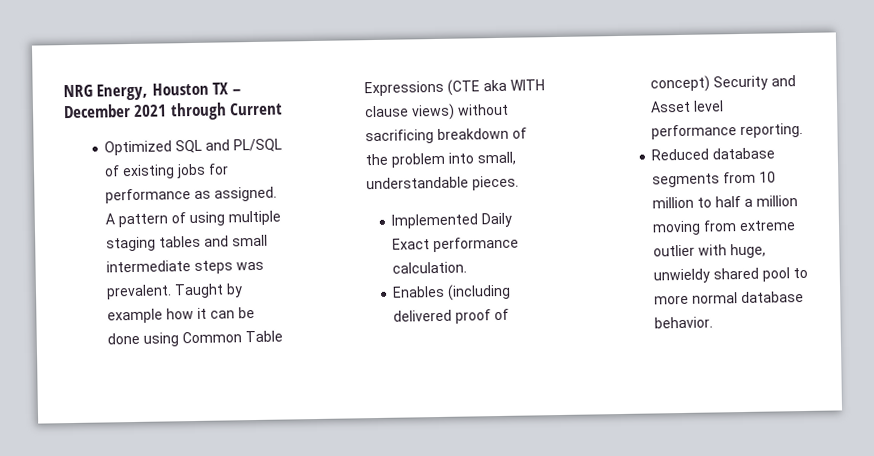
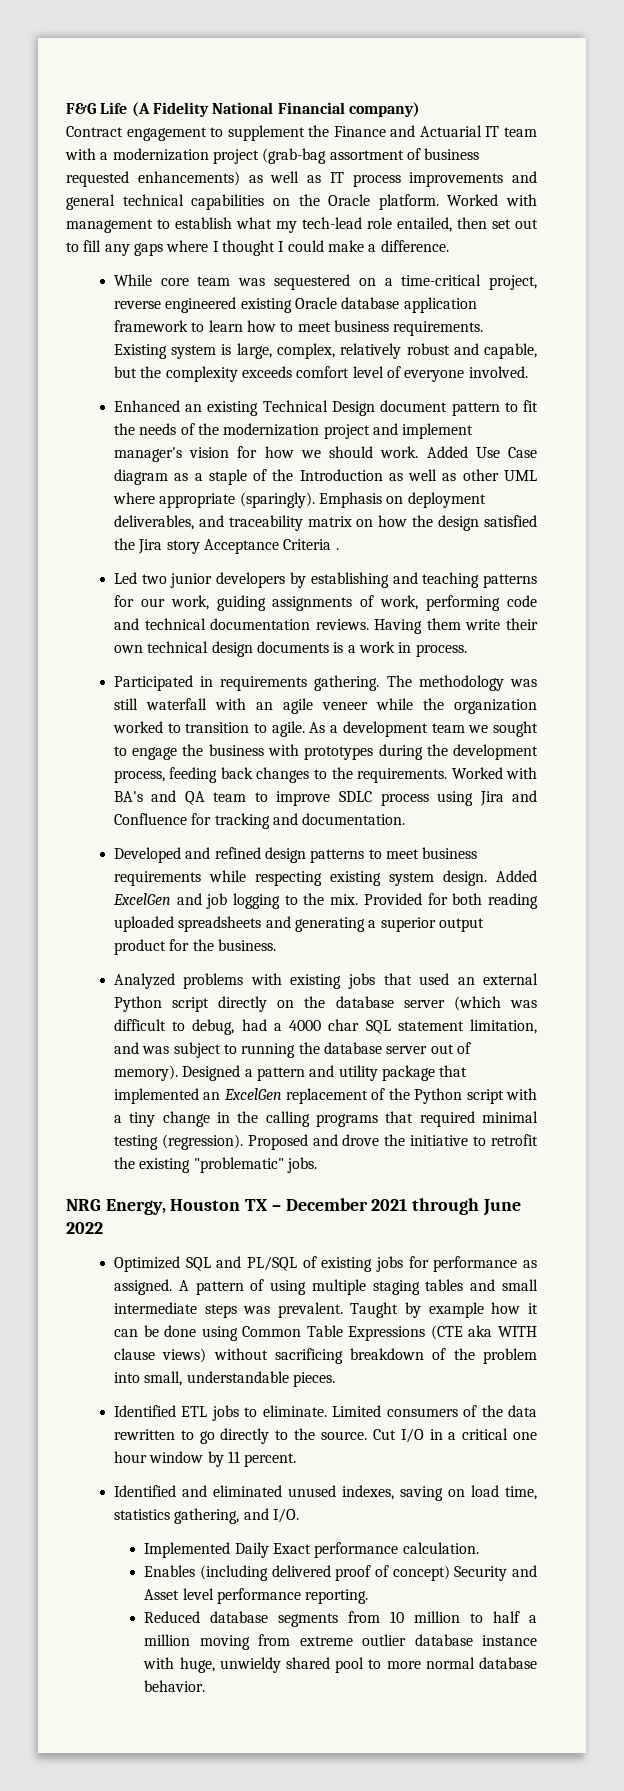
+ F&G Life (A Fidelity National Financial company)
+ Contract engagement to supplement the Finance and Actuarial IT team with a modernization project (grab-bag assortment of business requested enhancements) as well as IT process improvements and general technical capabilities on the Oracle platform. Worked with management to establish what my tech-lead role entailed, then set out to fill any gaps where I thought I could make a difference.
+ While core team was sequestered on a time-critical project, reverse engineered existing Oracle database application framework to learn how to meet business requirements. Existing system is large, complex, relatively robust and capable, but the complexity exceeds comfort level of everyone involved.
+ Enhanced an existing Technical Design document pattern to fit the needs of the modernization project and implement manager's vision for how we should work. Added Use Case diagram as a staple of the Introduction as well as other UML where appropriate (sparingly). Emphasis on deployment deliverables, and traceability matrix on how the design satisfied the Jira story Acceptance Criteria .
+ Led two junior developers by establishing and teaching patterns for our work, guiding assignments of work, performing code and technical documentation reviews. Having them write their own technical design documents is a work in process.
+ Participated in requirements gathering. The methodology was still waterfall with an agile veneer while the organization worked to transition to agile. As a development team we sought to engage the business with prototypes during the development process, feeding back changes to the requirements. Worked with BA's and QA team to improve SDLC process using Jira and Confluence for tracking and documentation.
+ Developed and refined design patterns to meet business requirements while respecting existing system design. Added ExcelGen and job logging to the mix. Provided for both reading uploaded spreadsheets and generating a superior output product for the business.
+ Analyzed problems with existing jobs that used an external Python script directly on the database server (which was difficult to debug, had a 4000 char SQL statement limitation, and was subject to running the database server out of memory). Designed a pattern and utility package that implemented an ExcelGen replacement of the Python script with a tiny change in the calling programs that required minimal testing (regression). Proposed and drove the initiative to retrofit the existing "problematic" jobs.
- NRG Energy, Houston TX – December 2021 through Current
+ NRG Energy, Houston TX – December 2021 through June 2022
+ Identified ETL jobs to eliminate. Limited consumers of the data rewritten to go directly to the source. Cut I/O in a critical one hour window by 11 percent.
+ Identified and eliminated unused indexes, saving on load time, statistics gathering, and I/O.
- Reduced database segments from 10 million to half a million moving from extreme outlier with huge, unwieldy shared pool to more normal database behavior.
+ Reduced database segments from 10 million to half a million moving from extreme outlier database instance with huge, unwieldy shared pool to more normal database behavior.

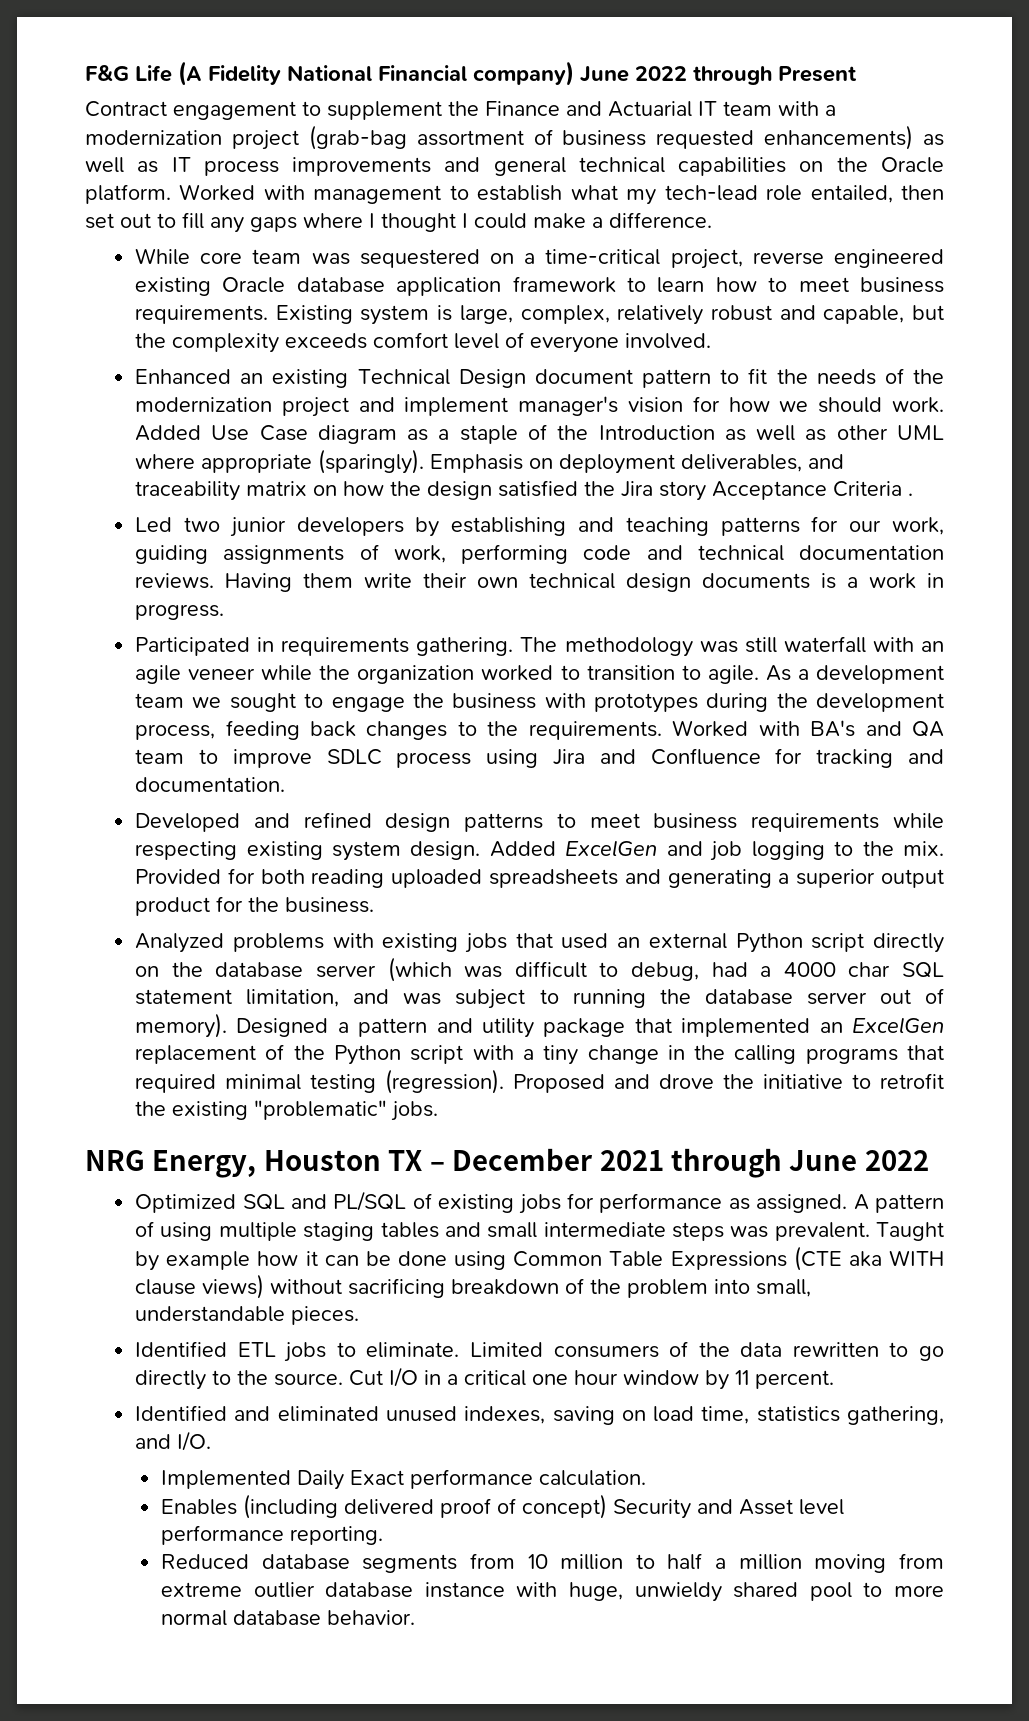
- F&G Life (A Fidelity National Financial company)
+ F&G Life (A Fidelity National Financial company) June 2022 through Present
- Having them write their own technical design documents is a work in process.
+ Having them write their own technical design documents is a work in progress.

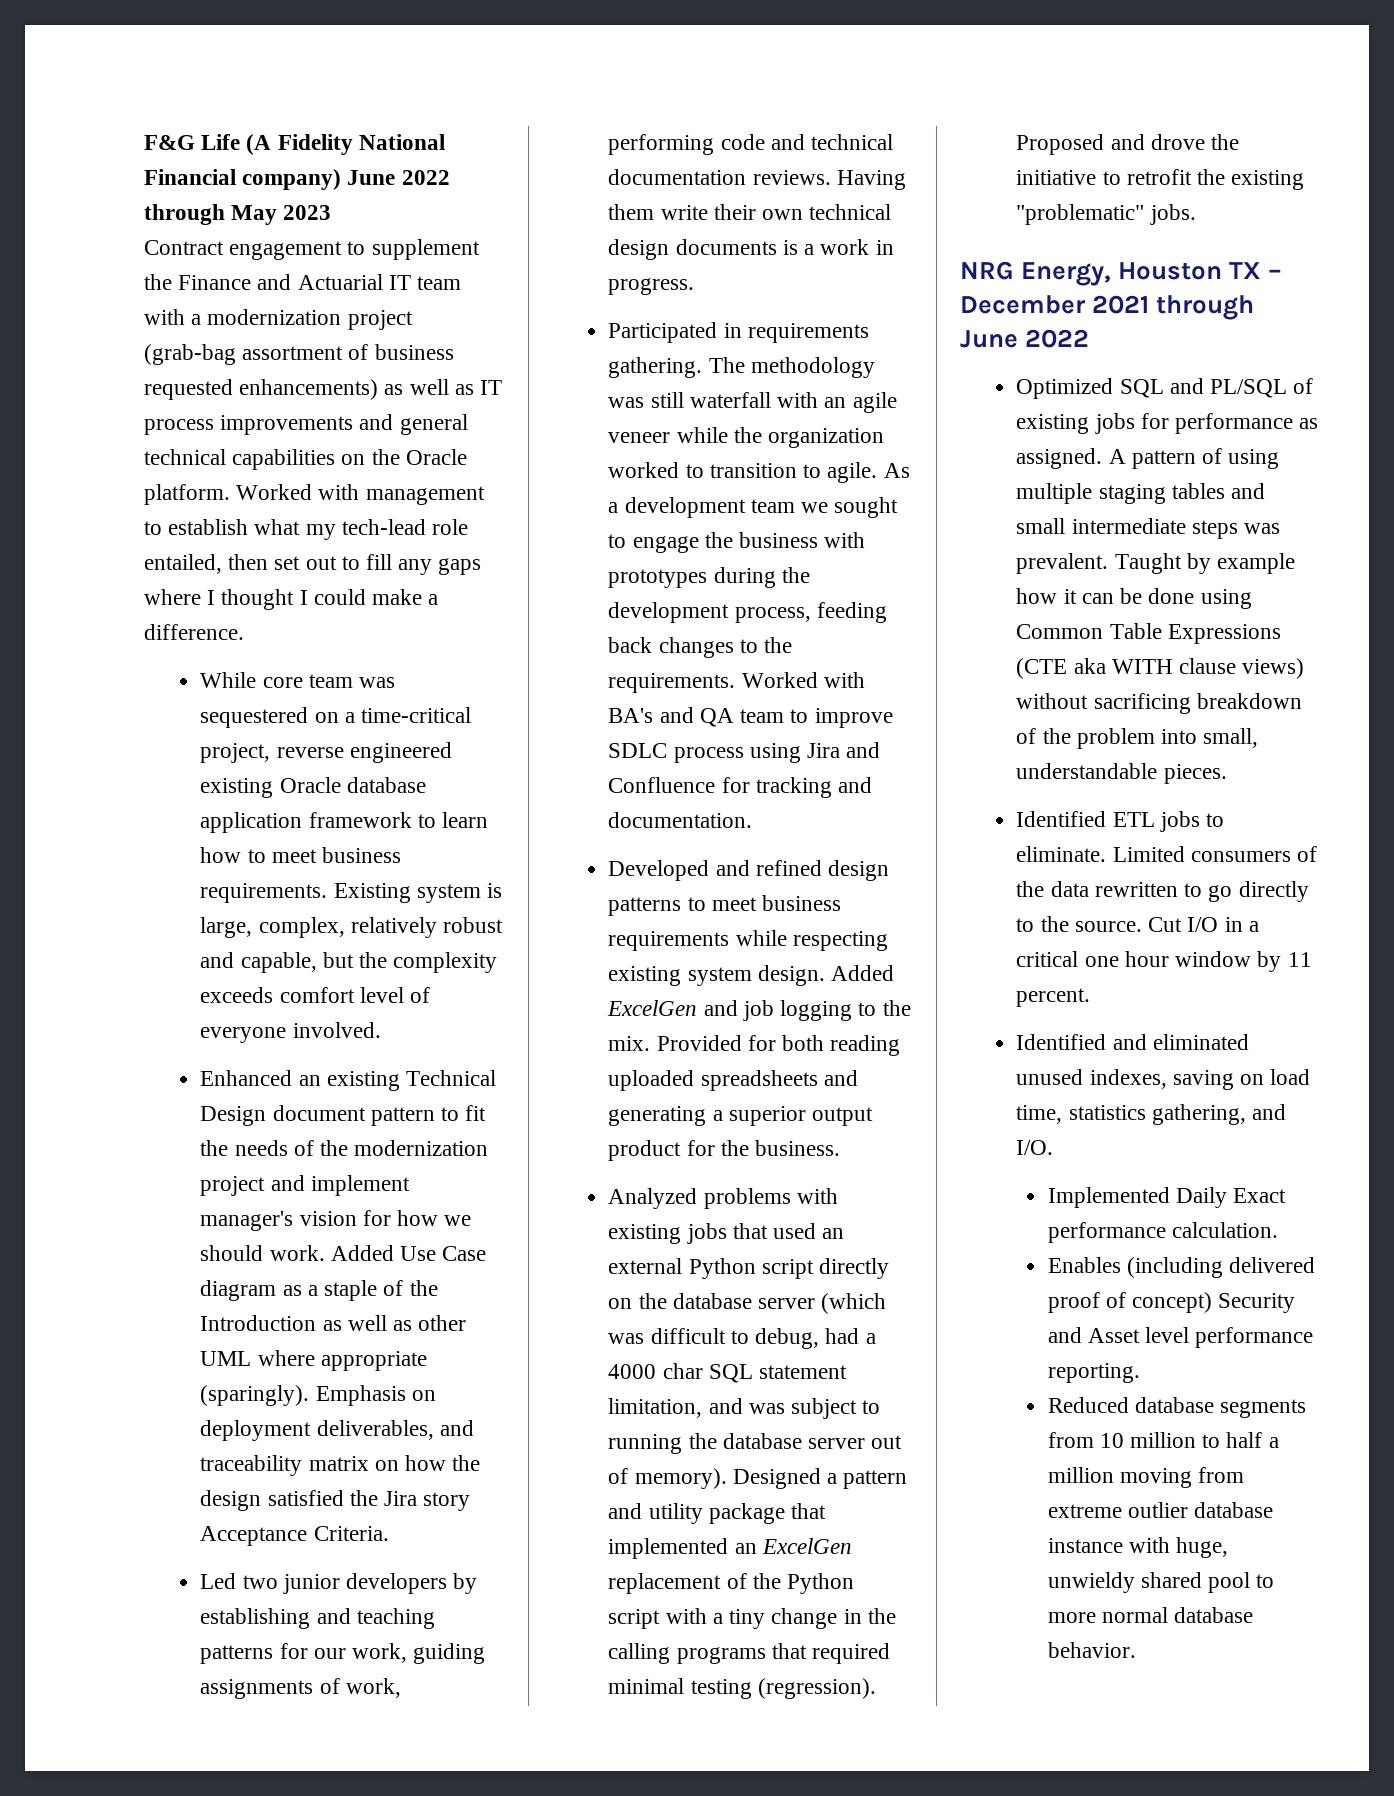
- F&G Life (A Fidelity National Financial company) June 2022 through Present
+ F&G Life (A Fidelity National Financial company) June 2022 through May 2023
- Emphasis on deployment deliverables, and traceability matrix on how the design satisfied the Jira story Acceptance Criteria .
+ Emphasis on deployment deliverables, and traceability matrix on how the design satisfied the Jira story Acceptance Criteria.

